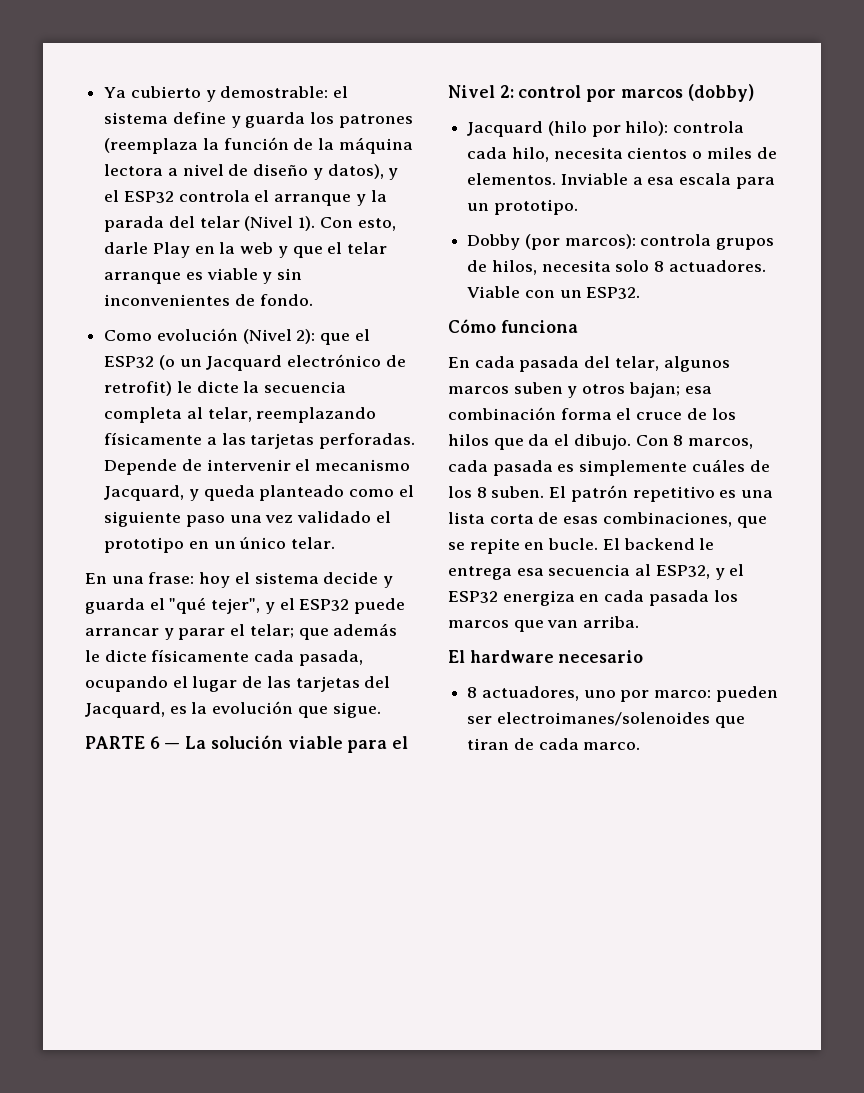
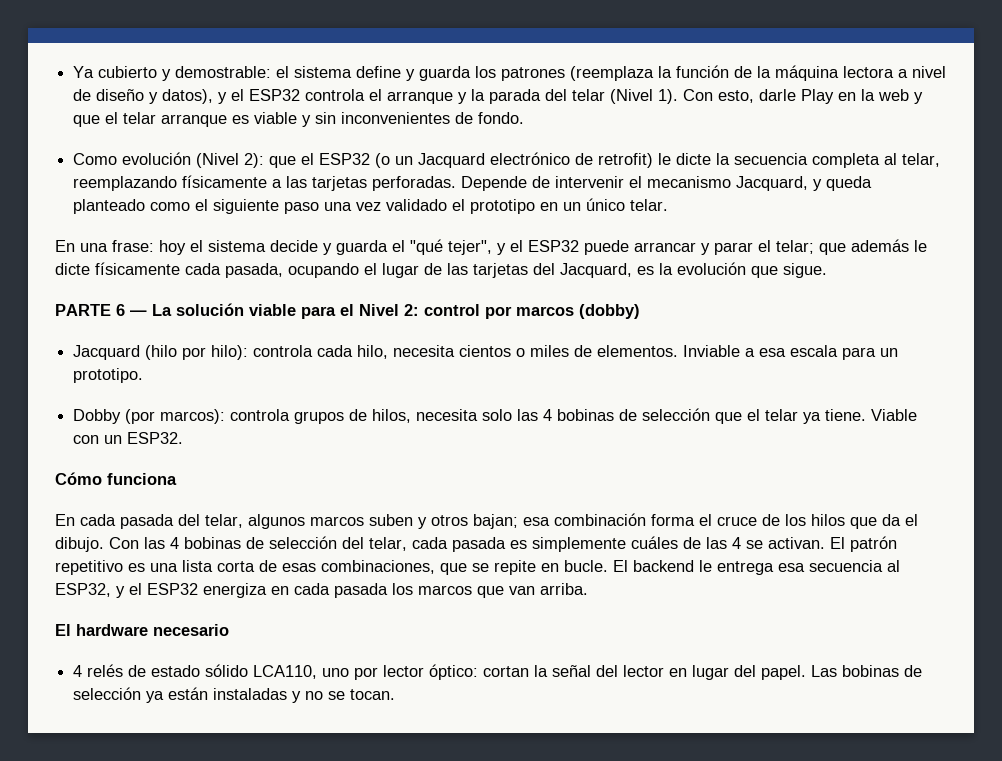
- Dobby (por marcos): controla grupos de hilos, necesita solo 8 actuadores.
+ Dobby (por marcos): controla grupos de hilos, necesita solo las 4 bobinas de selección que el telar ya tiene.
- Con 8 marcos, cada pasada es simplemente cuáles de los 8 suben.
+ Con las 4 bobinas de selección del telar, cada pasada es simplemente cuáles de las 4 se activan.
- 8 actuadores, uno por marco: pueden ser electroimanes/solenoides que tiran de cada marco.
+ 4 relés de estado sólido LCA110, uno por lector óptico: cortan la señal del lector en lugar del papel. Las bobinas de selección ya están instaladas y no se tocan.

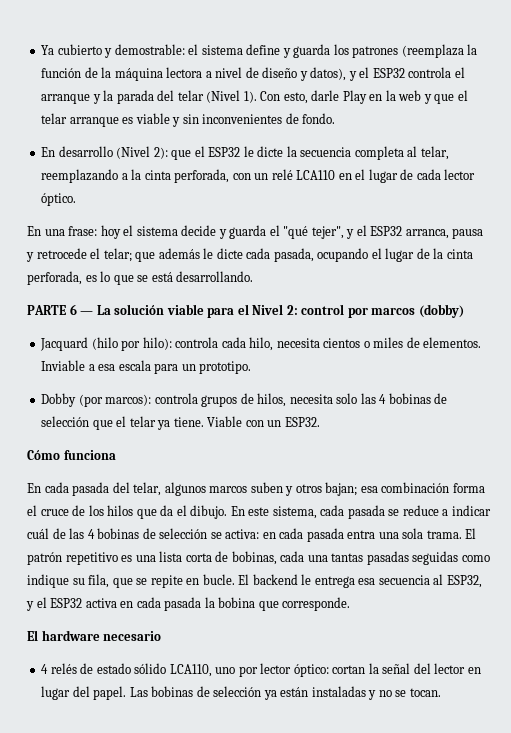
- Como evolución (Nivel 2): que el ESP32 (o un Jacquard electrónico de retrofit) le dicte la secuencia completa al telar, reemplazando físicamente a las tarjetas perforadas. Depende de intervenir el mecanismo Jacquard, y queda planteado como el siguiente paso una vez validado el prototipo en un único telar.
+ En desarrollo (Nivel 2): que el ESP32 le dicte la secuencia completa al telar, reemplazando a la cinta perforada, con un relé LCA110 en el lugar de cada lector óptico.
- En una frase: hoy el sistema decide y guarda el "qué tejer", y el ESP32 puede arrancar y parar el telar; que además le dicte físicamente cada pasada, ocupando el lugar de las tarjetas del Jacquard, es la evolución que sigue.
+ En una frase: hoy el sistema decide y guarda el "qué tejer", y el ESP32 arranca, pausa y retrocede el telar; que además le dicte cada pasada, ocupando el lugar de la cinta perforada, es lo que se está desarrollando.
- Con las 4 bobinas de selección del telar, cada pasada es simplemente cuáles de las 4 se activan.
+ En este sistema, cada pasada se reduce a indicar cuál de las 4 bobinas de selección se activa: en cada pasada entra una sola trama.
- El patrón repetitivo es una lista corta de esas combinaciones, que se repite en bucle.
+ El patrón repetitivo es una lista corta de bobinas, cada una tantas pasadas seguidas como indique su fila, que se repite en bucle.
- El backend le entrega esa secuencia al ESP32, y el ESP32 energiza en cada pasada los marcos que van arriba.
+ El backend le entrega esa secuencia al ESP32, y el ESP32 activa en cada pasada la bobina que corresponde.

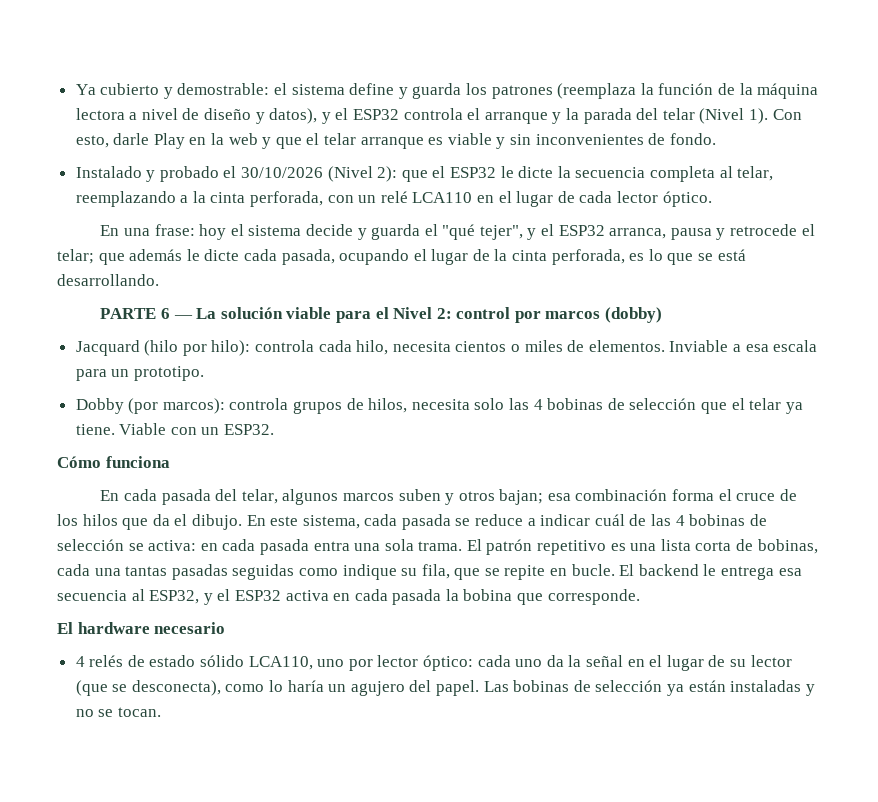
- En desarrollo (Nivel 2): que el ESP32 le dicte la secuencia completa al telar, reemplazando a la cinta perforada, con un relé LCA110 en el lugar de cada lector óptico.
+ Instalado y probado el 30/10/2026 (Nivel 2): que el ESP32 le dicte la secuencia completa al telar, reemplazando a la cinta perforada, con un relé LCA110 en el lugar de cada lector óptico.
- 4 relés de estado sólido LCA110, uno por lector óptico: cortan la señal del lector en lugar del papel.
+ 4 relés de estado sólido LCA110, uno por lector óptico: cada uno da la señal en el lugar de su lector (que se desconecta), como lo haría un agujero del papel.

